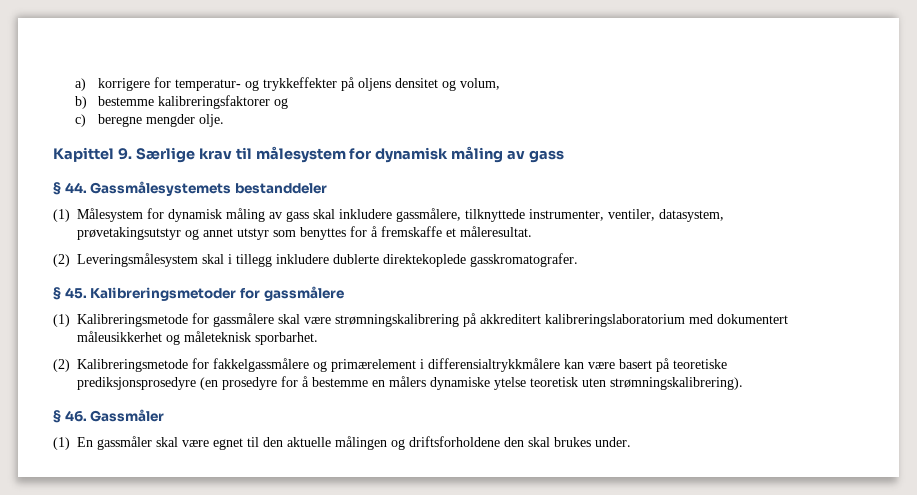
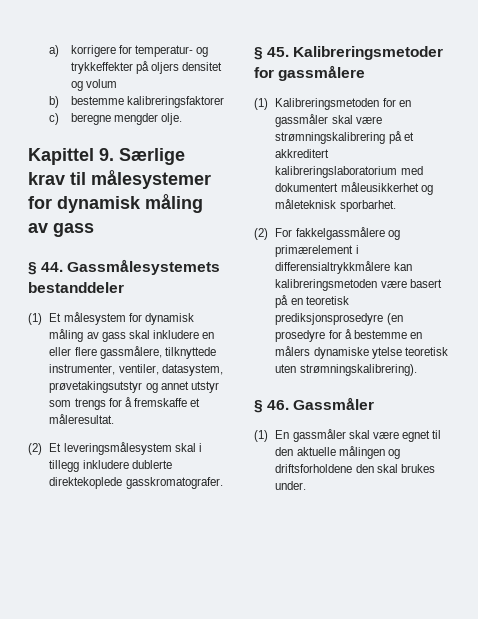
- a) korrigere for temperatur- og trykkeffekter på oljens densitet og volum,
+ a) korrigere for temperatur- og trykkeffekter på oljers densitet og volum
- b) bestemme kalibreringsfaktorer og
+ b) bestemme kalibreringsfaktorer
- Kapittel 9. Særlige krav til målesystem for dynamisk måling av gass
+ Kapittel 9. Særlige krav til målesystemer for dynamisk måling av gass
- (1) Målesystem for dynamisk måling av gass skal inkludere gassmålere, tilknyttede instrumenter, ventiler, datasystem, prøvetakingsutstyr og annet utstyr som benyttes for å fremskaffe et måleresultat.
+ (1) Et målesystem for dynamisk måling av gass skal inkludere en eller flere gassmålere, tilknyttede instrumenter, ventiler, datasystem, prøvetakingsutstyr og annet utstyr som trengs for å fremskaffe et måleresultat.
- (2) Leveringsmålesystem skal i tillegg inkludere dublerte direktekoplede gasskromatografer.
+ (2) Et leveringsmålesystem skal i tillegg inkludere dublerte direktekoplede gasskromatografer.
- (1) Kalibreringsmetode for gassmålere skal være strømningskalibrering på akkreditert kalibreringslaboratorium med dokumentert måleusikkerhet og måleteknisk sporbarhet.
+ (1) Kalibreringsmetoden for en gassmåler skal være strømningskalibrering på et akkreditert kalibreringslaboratorium med dokumentert måleusikkerhet og måleteknisk sporbarhet.
- (2) Kalibreringsmetode for fakkelgassmålere og primærelement i differensialtrykkmålere kan være basert på teoretiske prediksjonsprosedyre (en prosedyre for å bestemme en målers dynamiske ytelse teoretisk uten strømningskalibrering).
+ (2) For fakkelgassmålere og primærelement i differensialtrykkmålere kan kalibreringsmetoden være basert på en teoretisk prediksjonsprosedyre (en prosedyre for å bestemme en målers dynamiske ytelse teoretisk uten strømningskalibrering).

